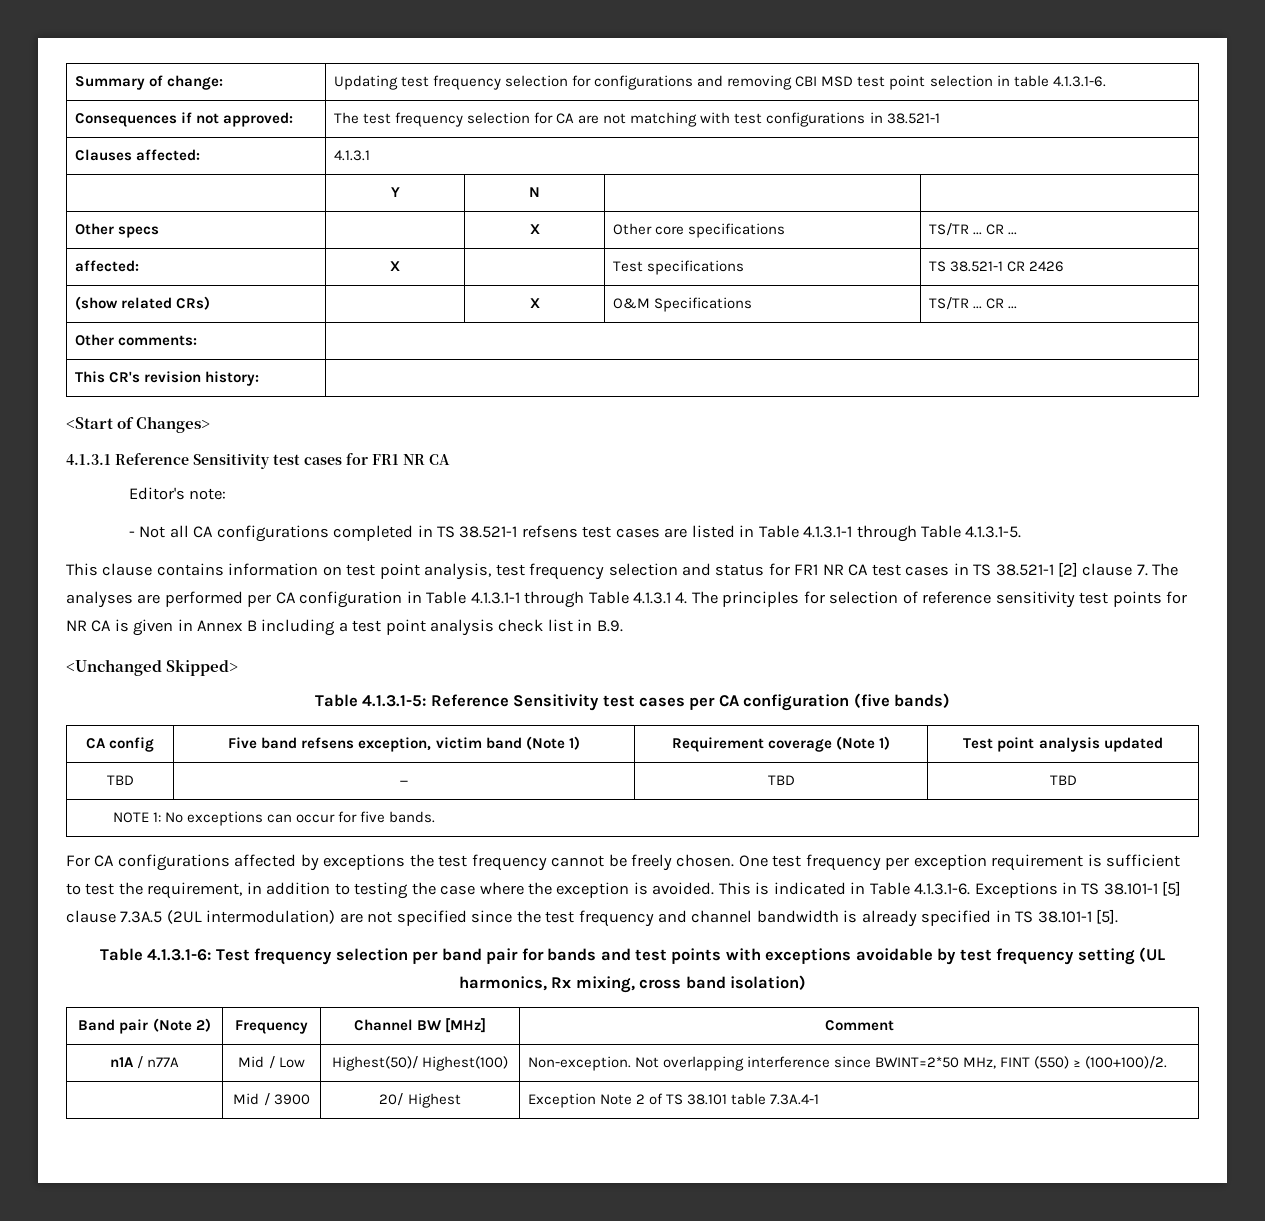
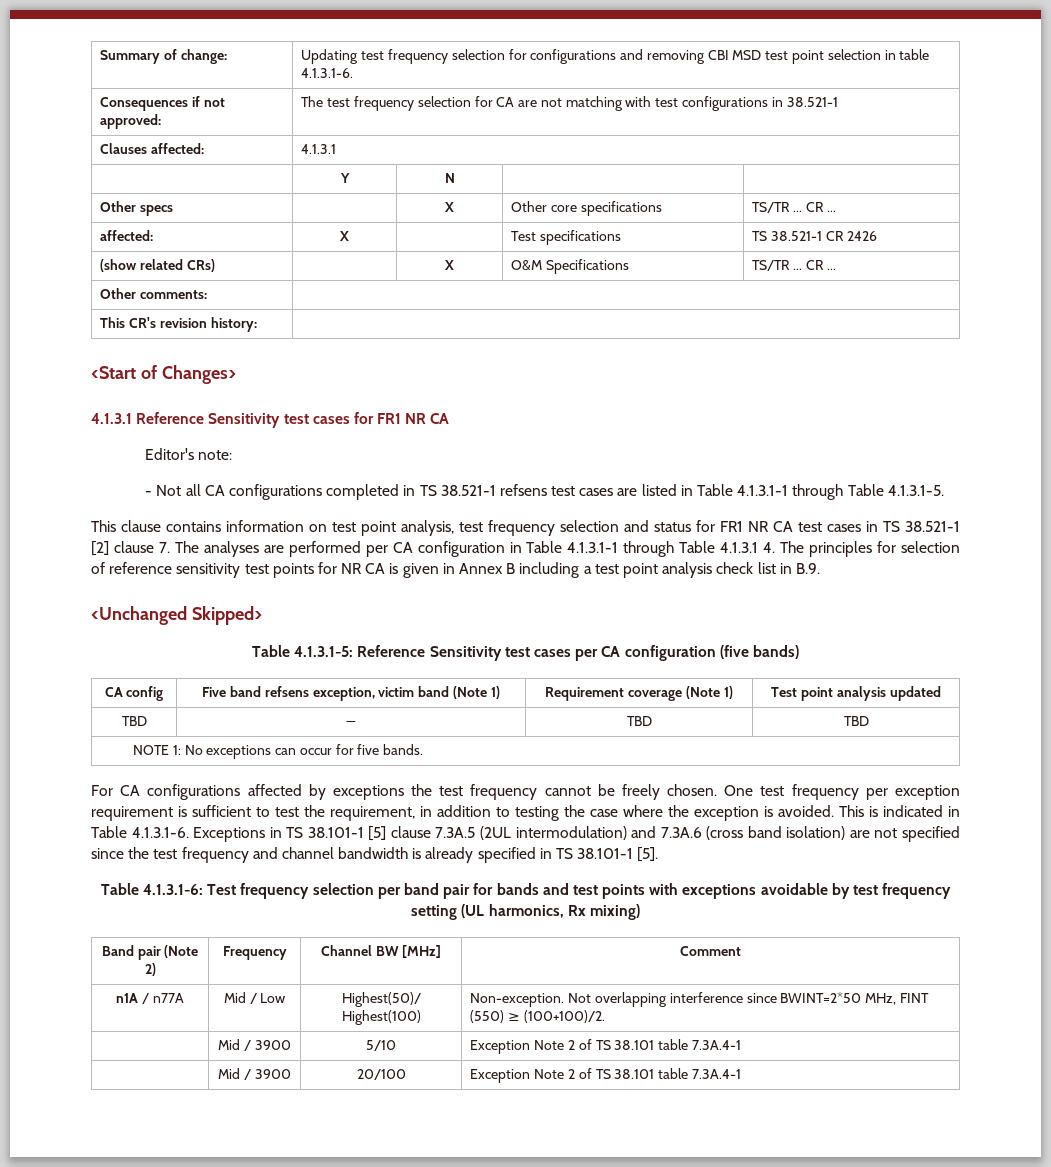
- This is indicated in Table 4.1.3.1-6. Exceptions in TS 38.101-1 [5] clause 7.3A.5 (2UL intermodulation) are not specified since the test frequency and channel bandwidth is already specified in TS 38.101-1 [5].
+ This is indicated in Table 4.1.3.1-6. Exceptions in TS 38.101-1 [5] clause 7.3A.5 (2UL intermodulation) and 7.3A.6 (cross band isolation) are not specified since the test frequency and channel bandwidth is already specified in TS 38.101-1 [5].
- Table 4.1.3.1-6: Test frequency selection per band pair for bands and test points with exceptions avoidable by test frequency setting (UL harmonics, Rx mixing, cross band isolation)
+ Table 4.1.3.1-6: Test frequency selection per band pair for bands and test points with exceptions avoidable by test frequency setting (UL harmonics, Rx mixing)
- | Mid / 3900 | 20/ Highest | Exception Note 2 of TS 38.101 table 7.3A.4-1
+ | Mid / 3900 | 5/10 | Exception Note 2 of TS 38.101 table 7.3A.4-1
+ | Mid / 3900 | 20/100 | Exception Note 2 of TS 38.101 table 7.3A.4-1

